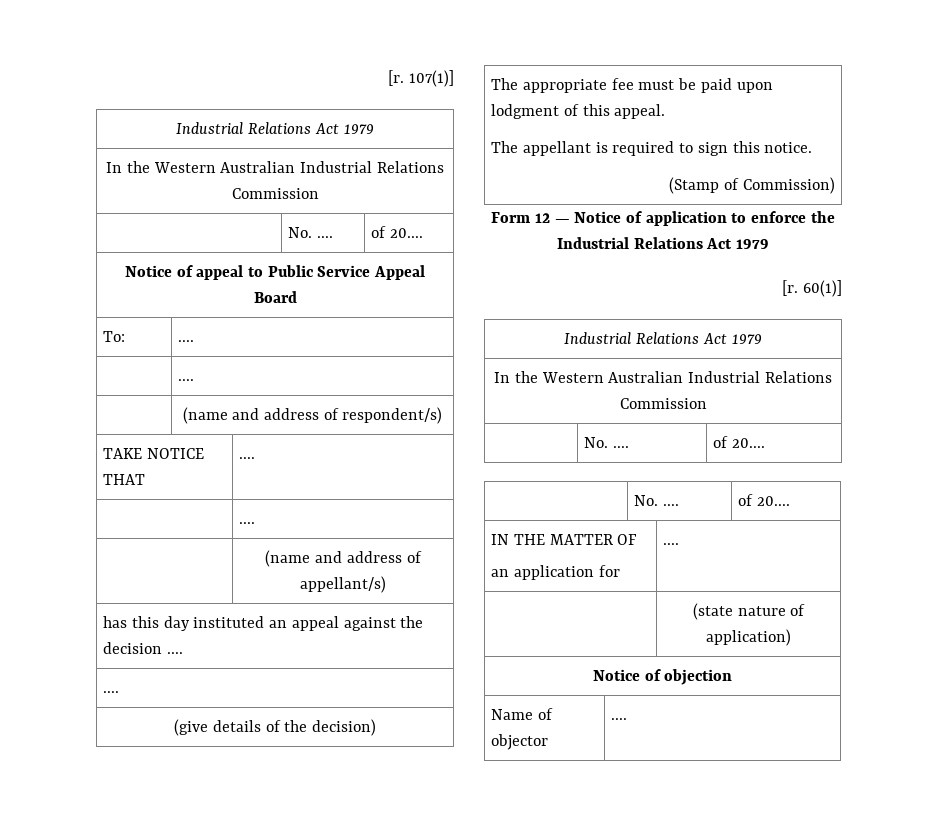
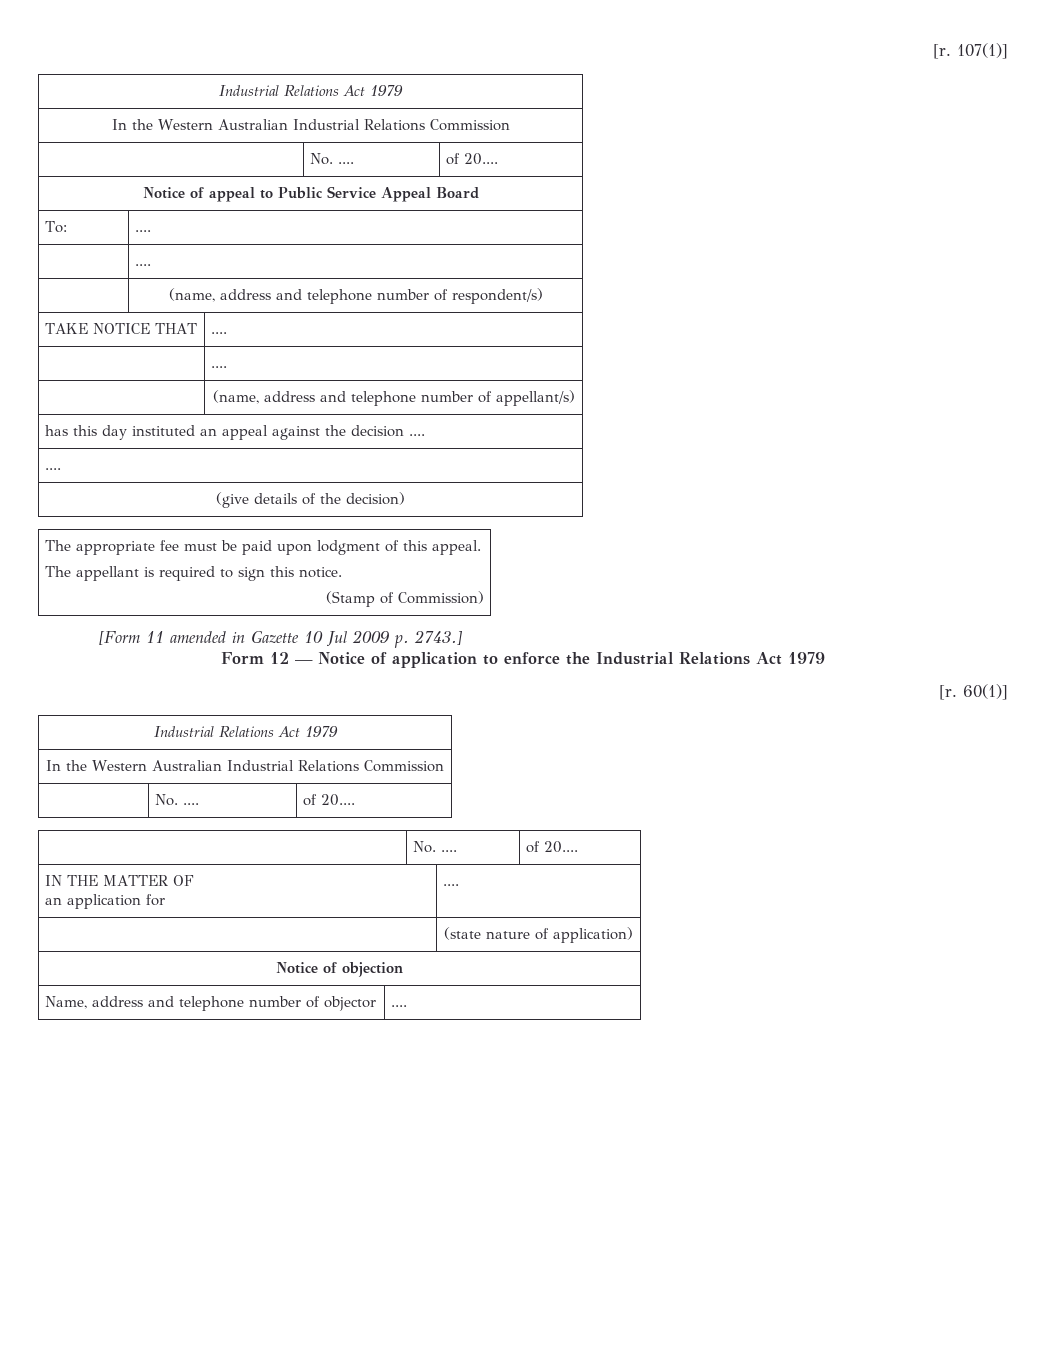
- | (name and address of respondent/s)
+ | (name, address and telephone number of respondent/s)
- | (name and address of appellant/s)
+ | (name, address and telephone number of appellant/s)
+ [Form 11 amended in Gazette 10 Jul 2009 p. 2743.]
- Name of objector | ....
+ Name, address and telephone number of objector | ....

